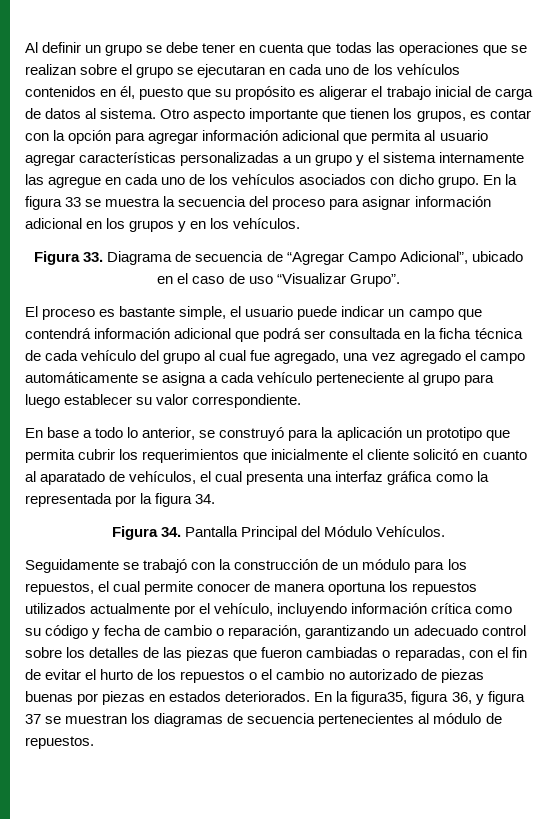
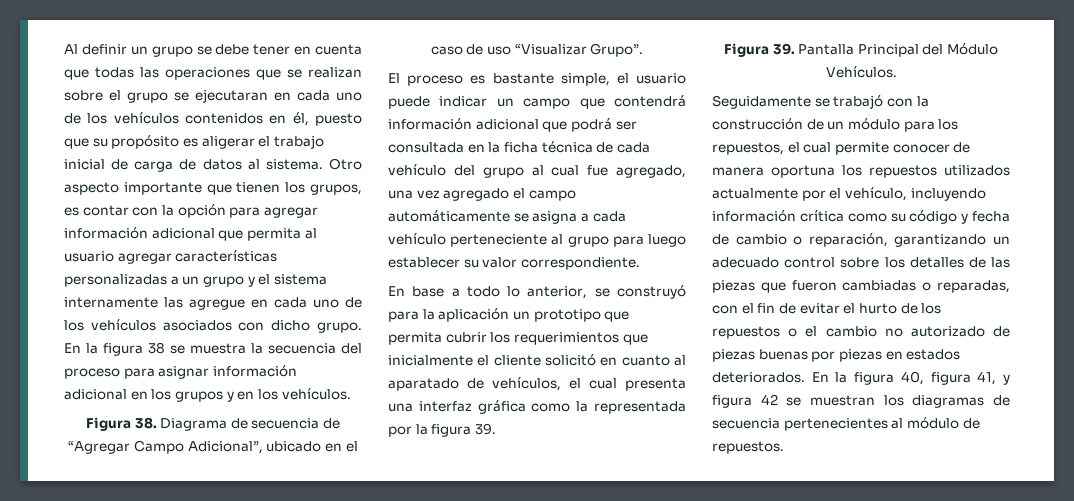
- En la figura 33 se muestra la secuencia del proceso para asignar información adicional en los grupos y en los vehículos.
+ En la figura 38 se muestra la secuencia del proceso para asignar información adicional en los grupos y en los vehículos.
- Figura 33. Diagrama de secuencia de “Agregar Campo Adicional”, ubicado en el caso de uso “Visualizar Grupo”.
+ Figura 38. Diagrama de secuencia de “Agregar Campo Adicional”, ubicado en el caso de uso “Visualizar Grupo”.
- En base a todo lo anterior, se construyó para la aplicación un prototipo que permita cubrir los requerimientos que inicialmente el cliente solicitó en cuanto al aparatado de vehículos, el cual presenta una interfaz gráfica como la representada por la figura 34.
- Figura 34. Pantalla Principal del Módulo Vehículos.
+ En base a todo lo anterior, se construyó para la aplicación un prototipo que permita cubrir los requerimientos que inicialmente el cliente solicitó en cuanto al aparatado de vehículos, el cual presenta una interfaz gráfica como la representada por la figura 39.
+ Figura 39. Pantalla Principal del Módulo Vehículos.
- En la figura35, figura 36, y figura 37 se muestran los diagramas de secuencia pertenecientes al módulo de repuestos.
+ En la figura 40, figura 41, y figura 42 se muestran los diagramas de secuencia pertenecientes al módulo de repuestos.

